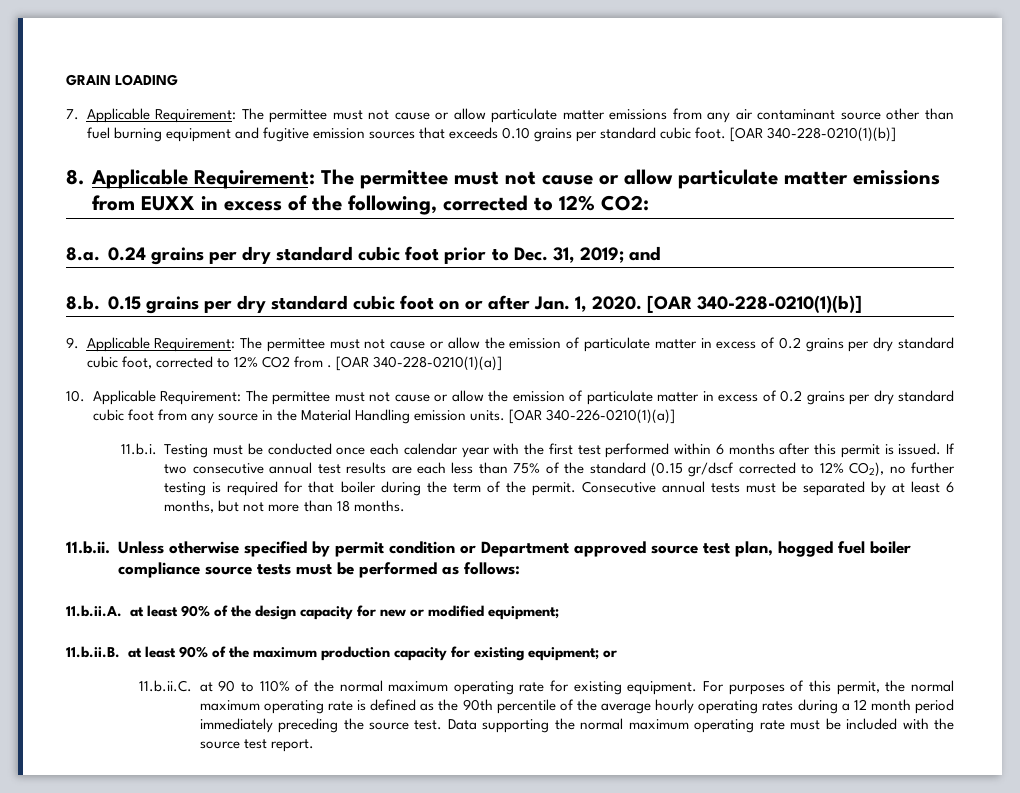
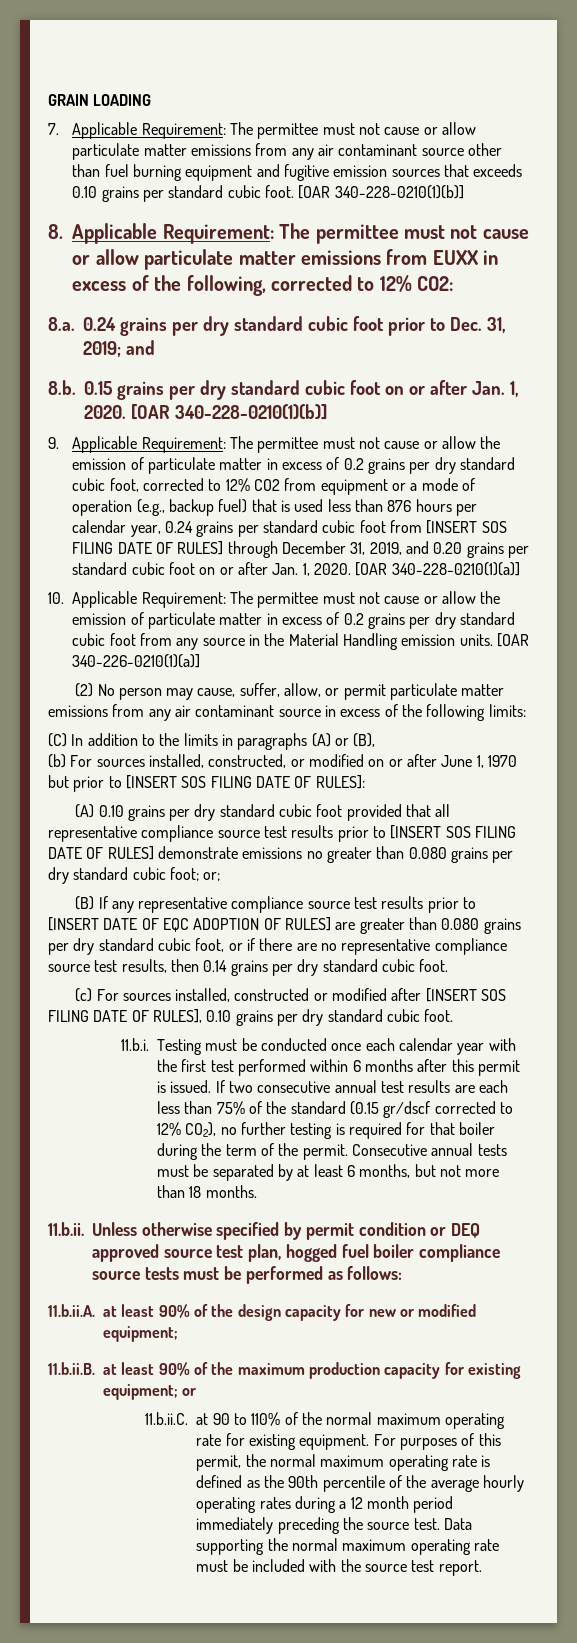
- 9. Applicable Requirement: The permittee must not cause or allow the emission of particulate matter in excess of 0.2 grains per dry standard cubic foot, corrected to 12% CO2 from .
+ 9. Applicable Requirement: The permittee must not cause or allow the emission of particulate matter in excess of 0.2 grains per dry standard cubic foot, corrected to 12% CO2 from equipment or a mode of operation (e.g., backup fuel) that is used less than 876 hours per calendar year, 0.24 grains per standard cubic foot from [INSERT SOS FILING DATE OF RULES] through December 31, 2019, and 0.20 grains per standard cubic foot on or after Jan. 1, 2020.
+ (2) No person may cause, suffer, allow, or permit particulate matter emissions from any air contaminant source in excess of the following limits:
+ (C) In addition to the limits in paragraphs (A) or (B),
+ (b) For sources installed, constructed, or modified on or after June 1, 1970 but prior to [INSERT SOS FILING DATE OF RULES]:
+ (A) 0.10 grains per dry standard cubic foot provided that all representative compliance source test results prior to [INSERT SOS FILING DATE OF RULES] demonstrate emissions no greater than 0.080 grains per dry standard cubic foot; or;
+ (B) If any representative compliance source test results prior to [INSERT DATE OF EQC ADOPTION OF RULES] are greater than 0.080 grains per dry standard cubic foot, or if there are no representative compliance source test results, then 0.14 grains per dry standard cubic foot.
+ (c) For sources installed, constructed or modified after [INSERT SOS FILING DATE OF RULES], 0.10 grains per dry standard cubic foot.
- 11.b.ii. Unless otherwise specified by permit condition or Department approved source test plan, hogged fuel boiler compliance source tests must be performed as follows:
+ 11.b.ii. Unless otherwise specified by permit condition or DEQ approved source test plan, hogged fuel boiler compliance source tests must be performed as follows:

